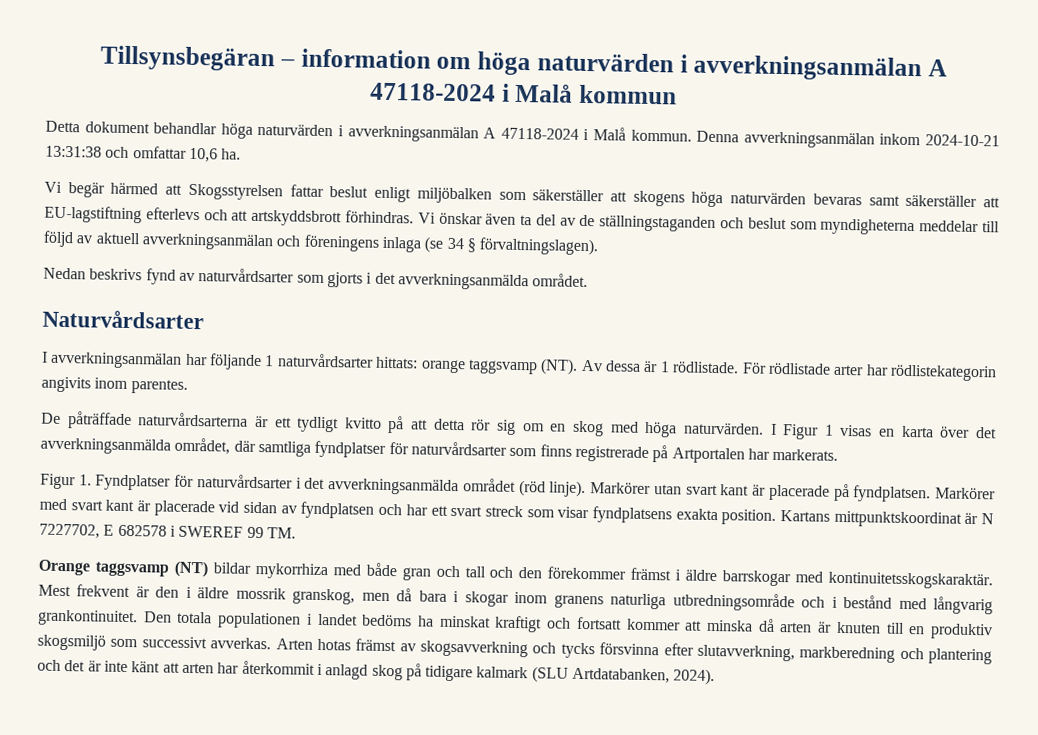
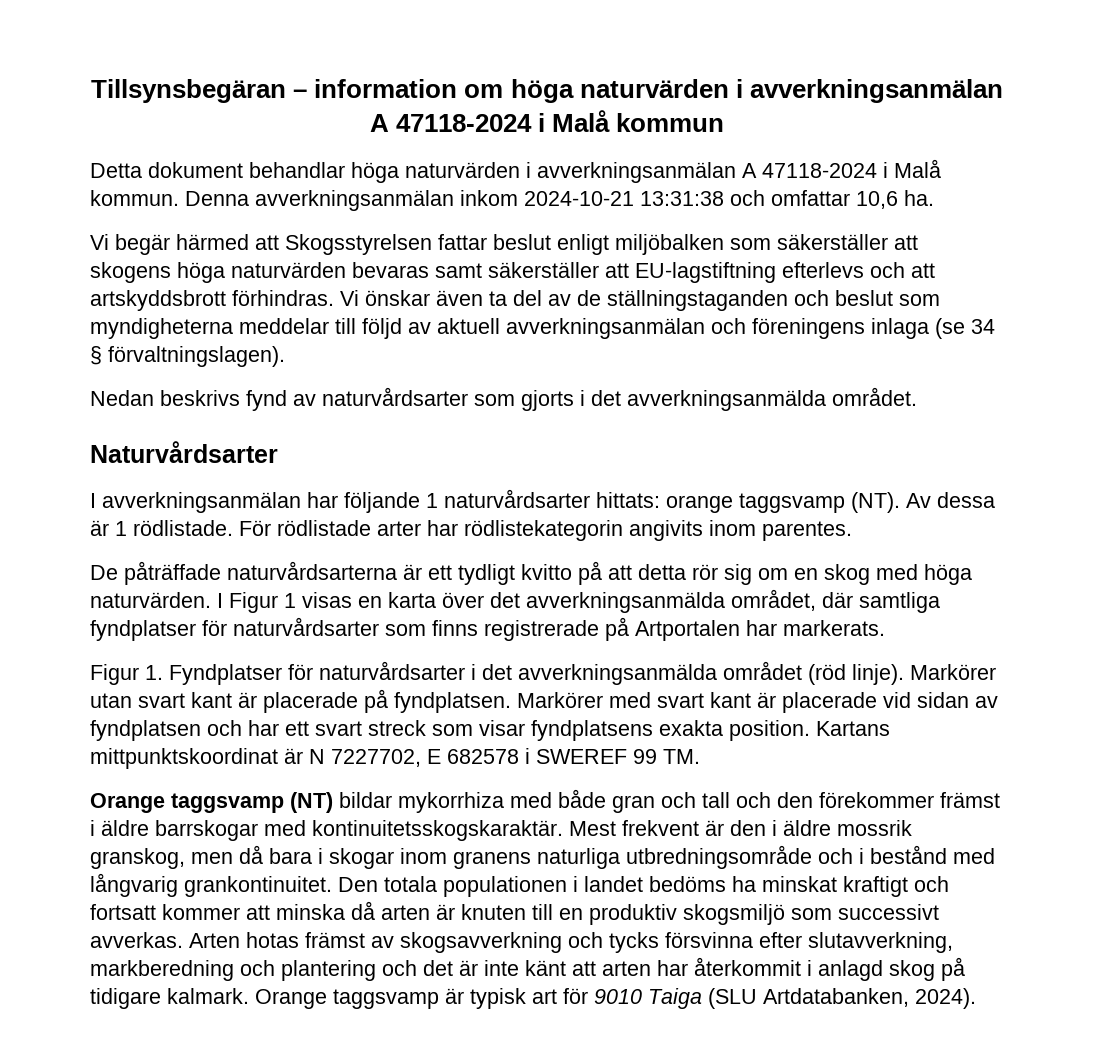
- Arten hotas främst av skogsavverkning och tycks försvinna efter slutavverkning, markberedning och plantering och det är inte känt att arten har återkommit i anlagd skog på tidigare kalmark (SLU Artdatabanken, 2024).
+ Arten hotas främst av skogsavverkning och tycks försvinna efter slutavverkning, markberedning och plantering och det är inte känt att arten har återkommit i anlagd skog på tidigare kalmark. Orange taggsvamp är typisk art för 9010 Taiga (SLU Artdatabanken, 2024).

